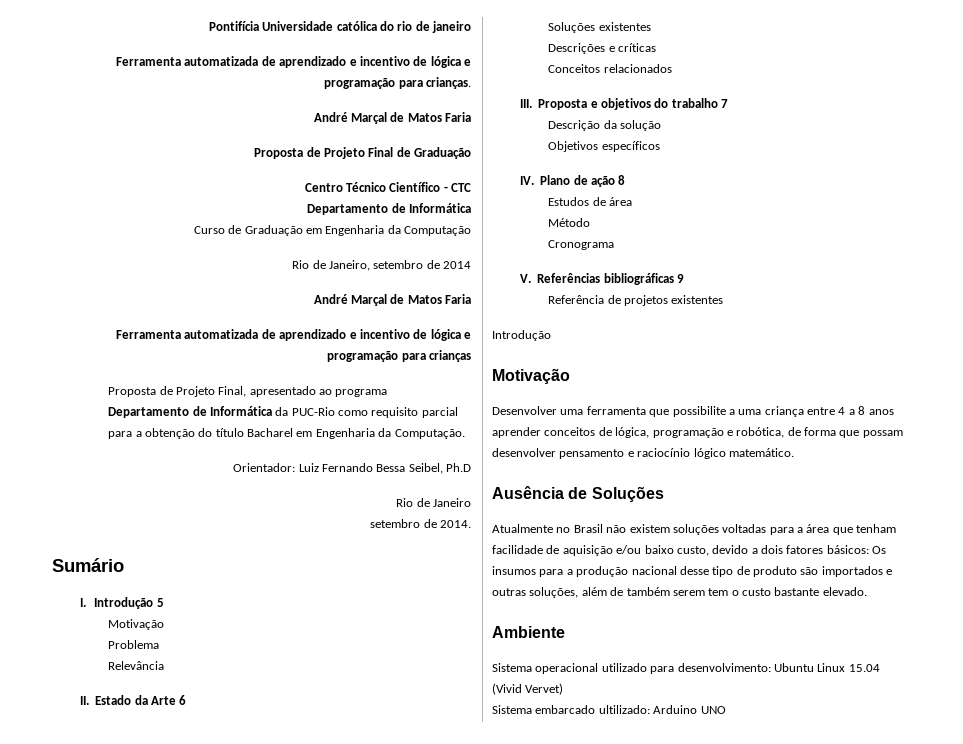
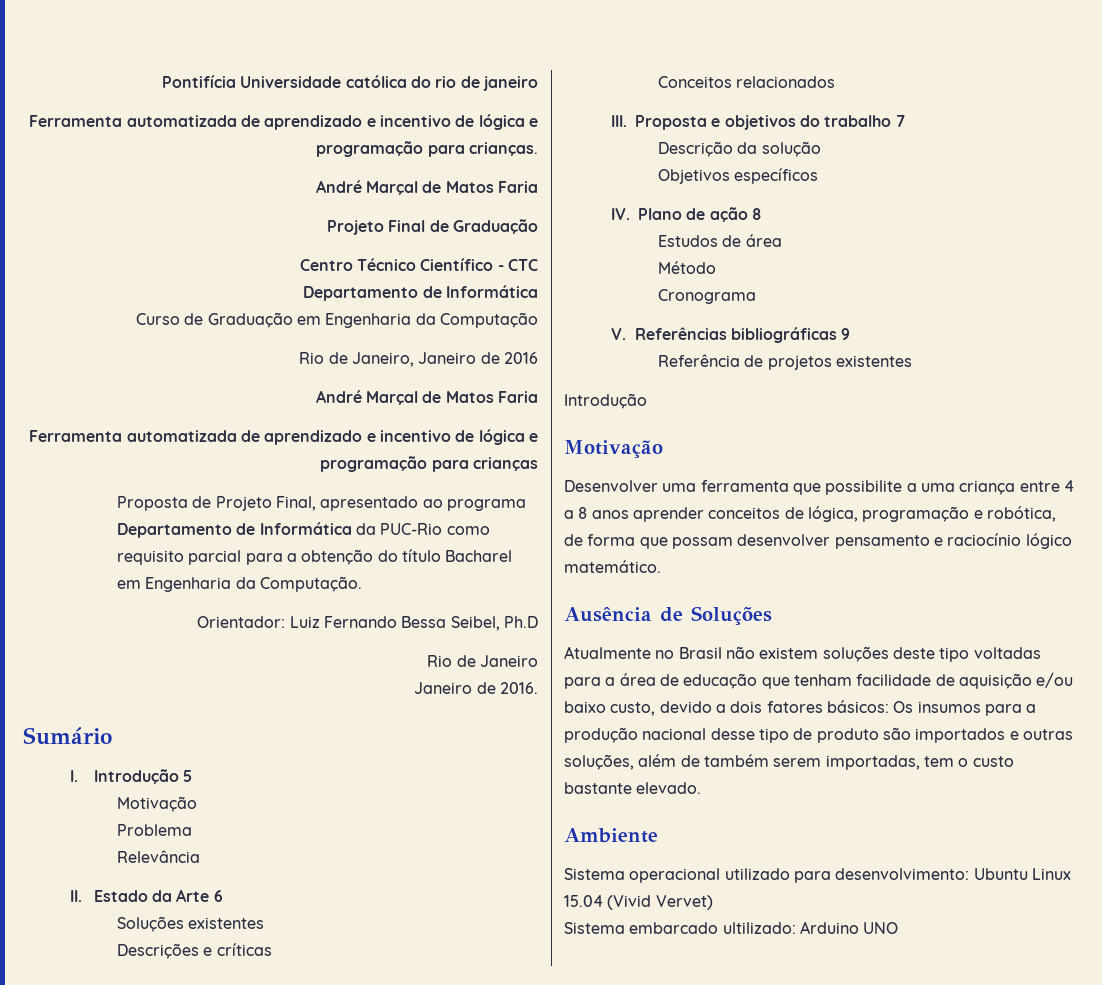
- Proposta de Projeto Final de Graduação
+ Projeto Final de Graduação
- Rio de Janeiro, setembro de 2014
+ Rio de Janeiro, Janeiro de 2016
- setembro de 2014.
+ Janeiro de 2016.
- Atualmente no Brasil não existem soluções voltadas para a área que tenham facilidade de aquisição e/ou baixo custo, devido a dois fatores básicos: Os insumos para a produção nacional desse tipo de produto são importados e outras soluções, além de também serem tem o custo bastante elevado.
+ Atualmente no Brasil não existem soluções deste tipo voltadas para a área de educação que tenham facilidade de aquisição e/ou baixo custo, devido a dois fatores básicos: Os insumos para a produção nacional desse tipo de produto são importados e outras soluções, além de também serem importadas, tem o custo bastante elevado.

